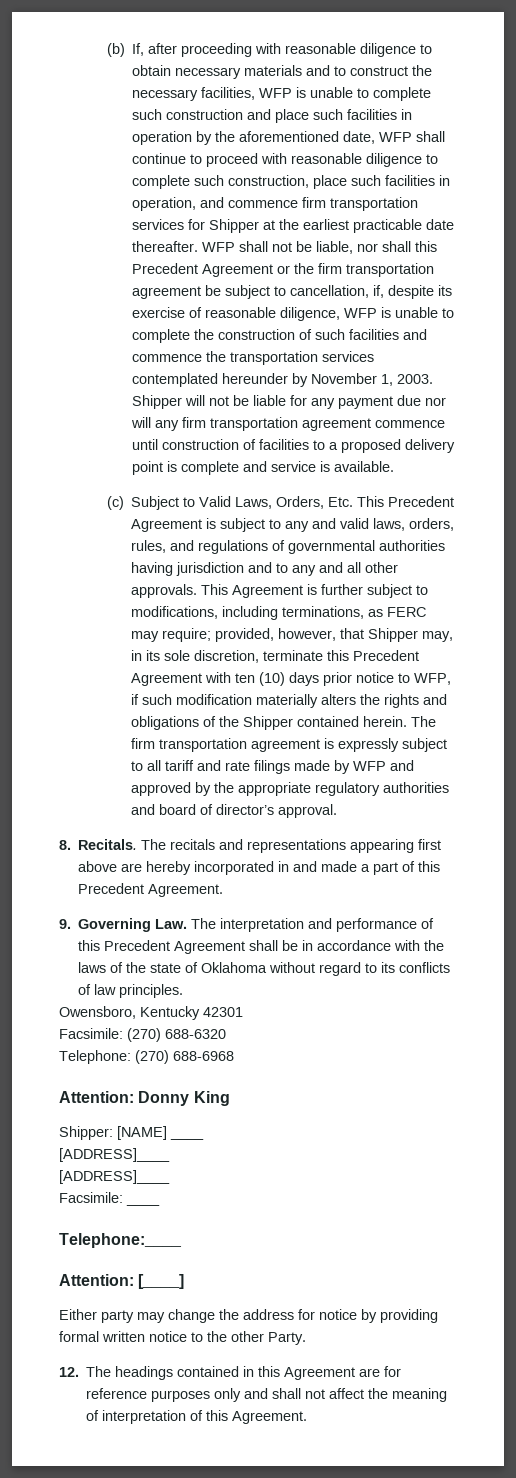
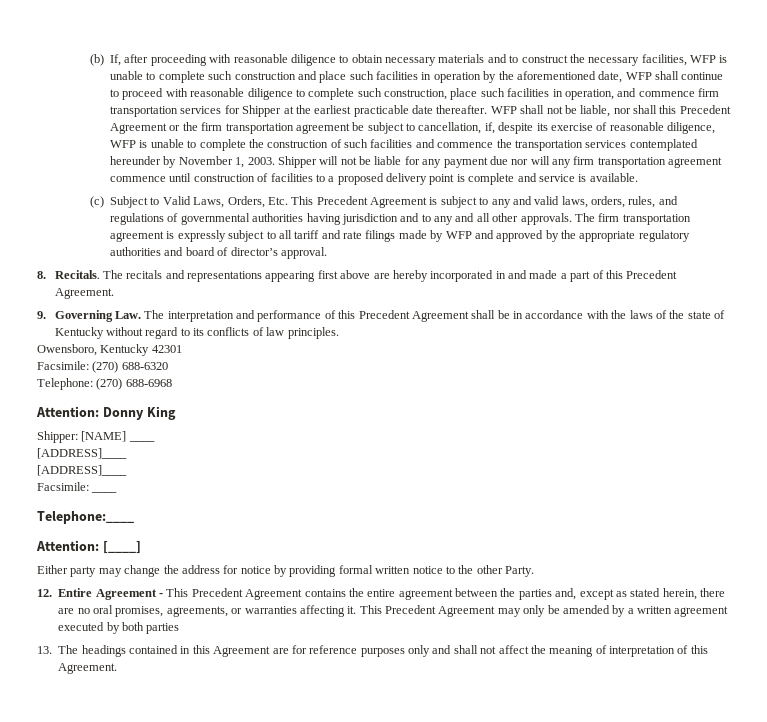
- This Agreement is further subject to modifications, including terminations, as FERC may require; provided, however, that Shipper may, in its sole discretion, terminate this Precedent Agreement with ten (10) days prior notice to WFP, if such modification materially alters the rights and obligations of the Shipper contained herein.
- 9. Governing Law. The interpretation and performance of this Precedent Agreement shall be in accordance with the laws of the state of Oklahoma without regard to its conflicts of law principles.
+ 9. Governing Law. The interpretation and performance of this Precedent Agreement shall be in accordance with the laws of the state of Kentucky without regard to its conflicts of law principles.
- 12. The headings contained in this Agreement are for reference purposes only and shall not affect the meaning of interpretation of this Agreement.
+ 12. Entire Agreement - This Precedent Agreement contains the entire agreement between the parties and, except as stated herein, there are no oral promises, agreements, or warranties affecting it. This Precedent Agreement may only be amended by a written agreement executed by both parties
+ 13. The headings contained in this Agreement are for reference purposes only and shall not affect the meaning of interpretation of this Agreement.

